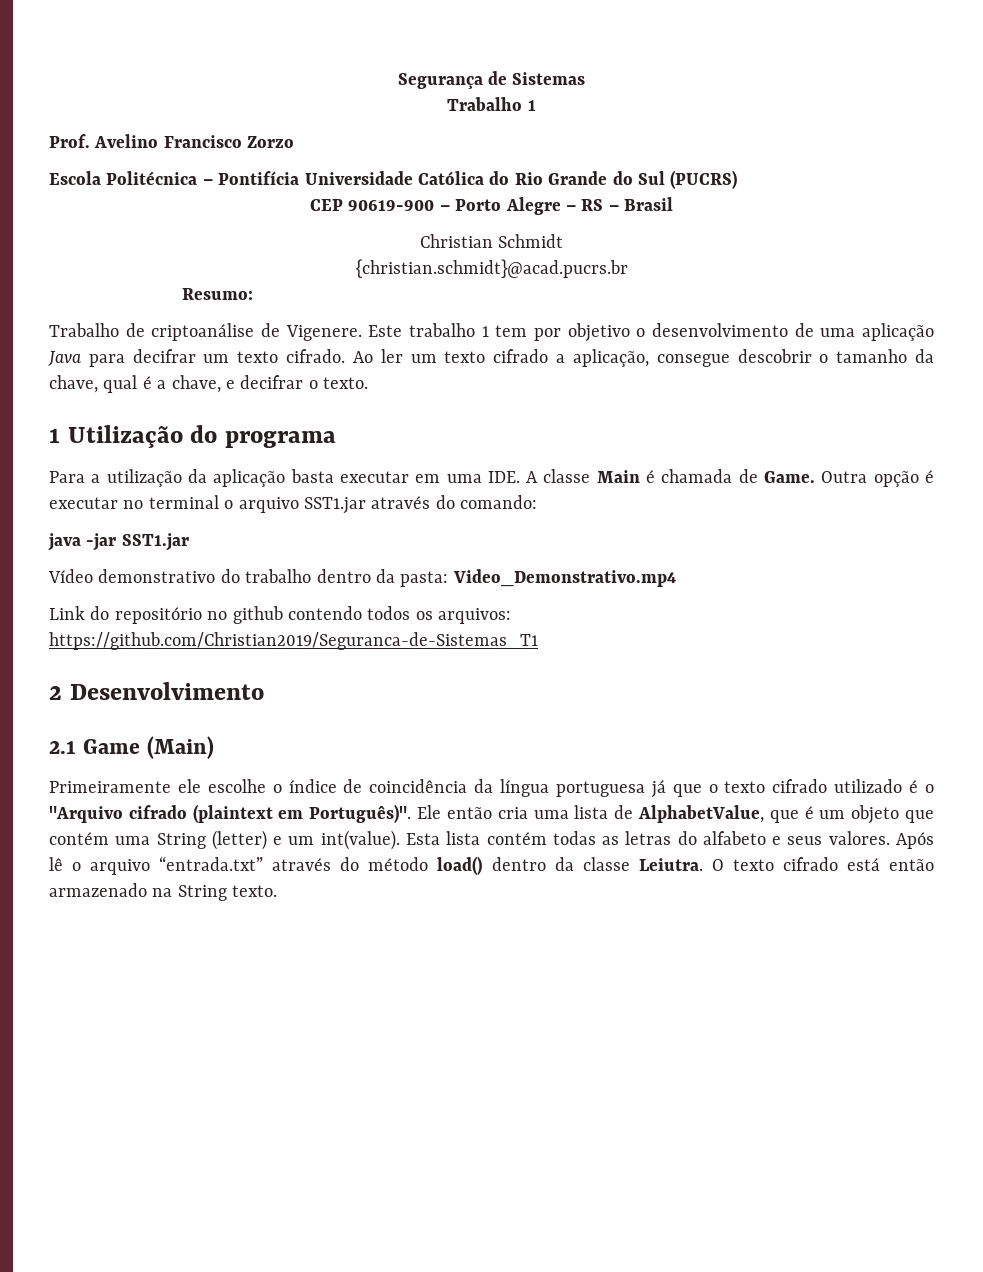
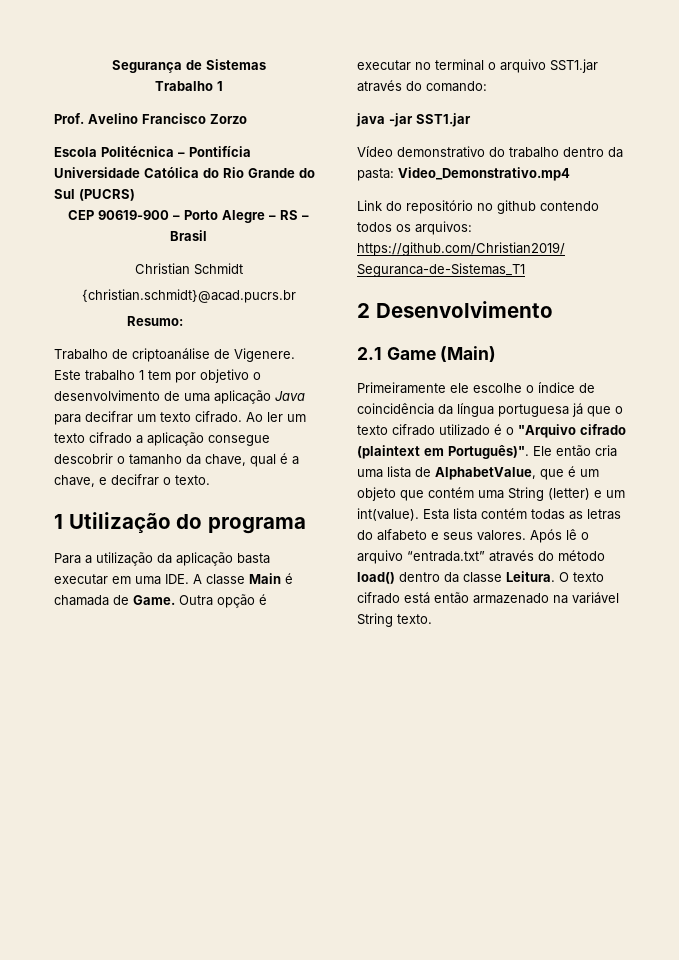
- Ao ler um texto cifrado a aplicação, consegue descobrir o tamanho da chave, qual é a chave, e decifrar o texto.
+ Ao ler um texto cifrado a aplicação consegue descobrir o tamanho da chave, qual é a chave, e decifrar o texto.
- Após lê o arquivo “entrada.txt” através do método load() dentro da classe Leiutra.
+ Após lê o arquivo “entrada.txt” através do método load() dentro da classe Leitura.
- O texto cifrado está então armazenado na String texto.
+ O texto cifrado está então armazenado na variável String texto.

